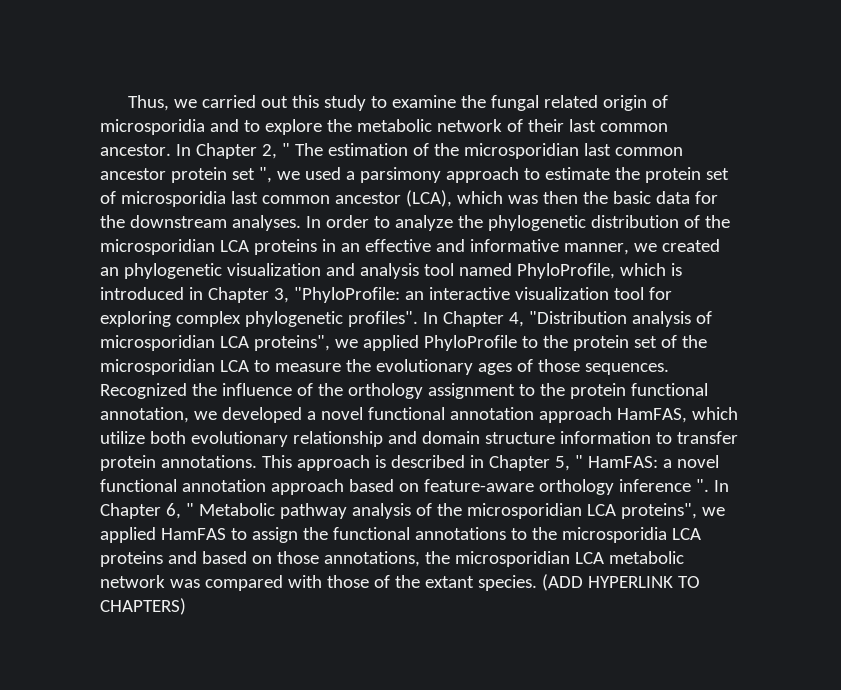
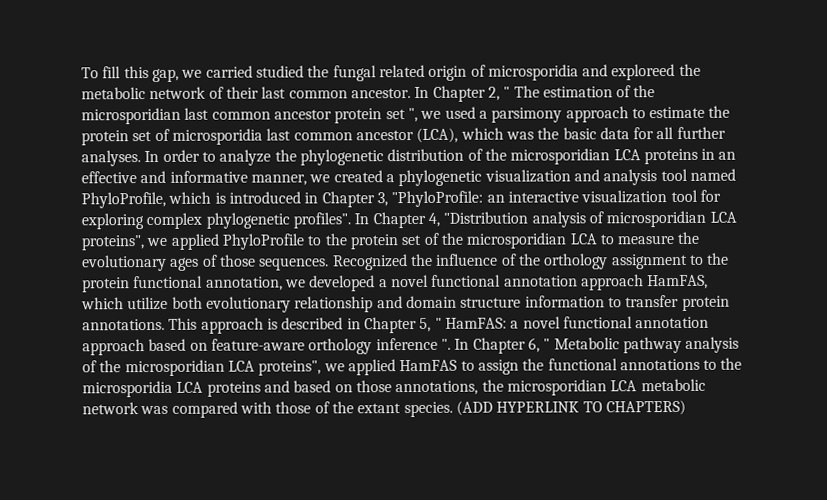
- Thus, we carried out this study to examine the fungal related origin of microsporidia and to explore the metabolic network of their last common ancestor.
+ To fill this gap, we carried studied the fungal related origin of microsporidia and exploreed the metabolic network of their last common ancestor.
- In Chapter 2, " The estimation of the microsporidian last common ancestor protein set ", we used a parsimony approach to estimate the protein set of microsporidia last common ancestor (LCA), which was then the basic data for the downstream analyses.
+ In Chapter 2, " The estimation of the microsporidian last common ancestor protein set ", we used a parsimony approach to estimate the protein set of microsporidia last common ancestor (LCA), which was the basic data for all further analyses.
- In order to analyze the phylogenetic distribution of the microsporidian LCA proteins in an effective and informative manner, we created an phylogenetic visualization and analysis tool named PhyloProfile, which is introduced in Chapter 3, "PhyloProfile: an interactive visualization tool for exploring complex phylogenetic profiles".
+ In order to analyze the phylogenetic distribution of the microsporidian LCA proteins in an effective and informative manner, we created a phylogenetic visualization and analysis tool named PhyloProfile, which is introduced in Chapter 3, "PhyloProfile: an interactive visualization tool for exploring complex phylogenetic profiles".

